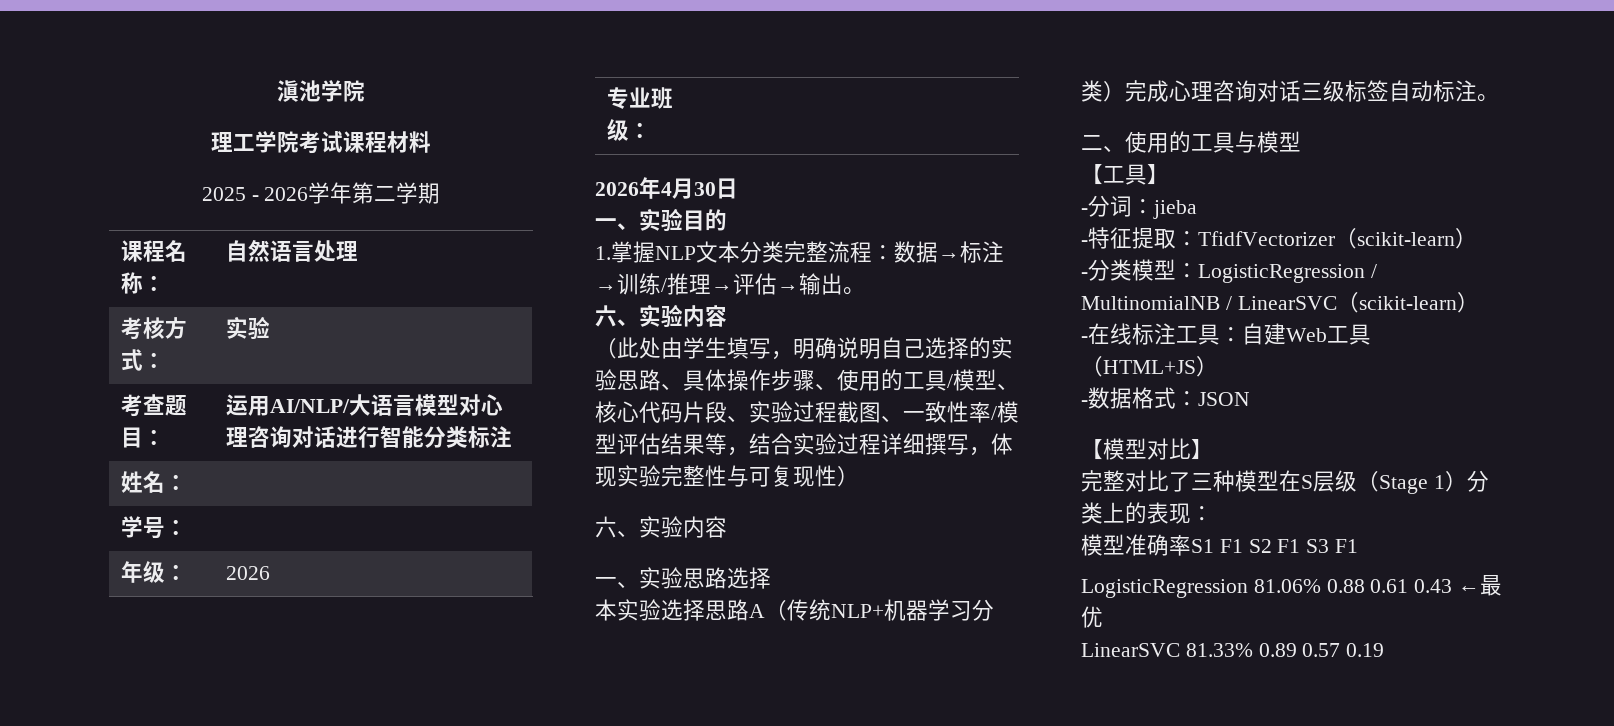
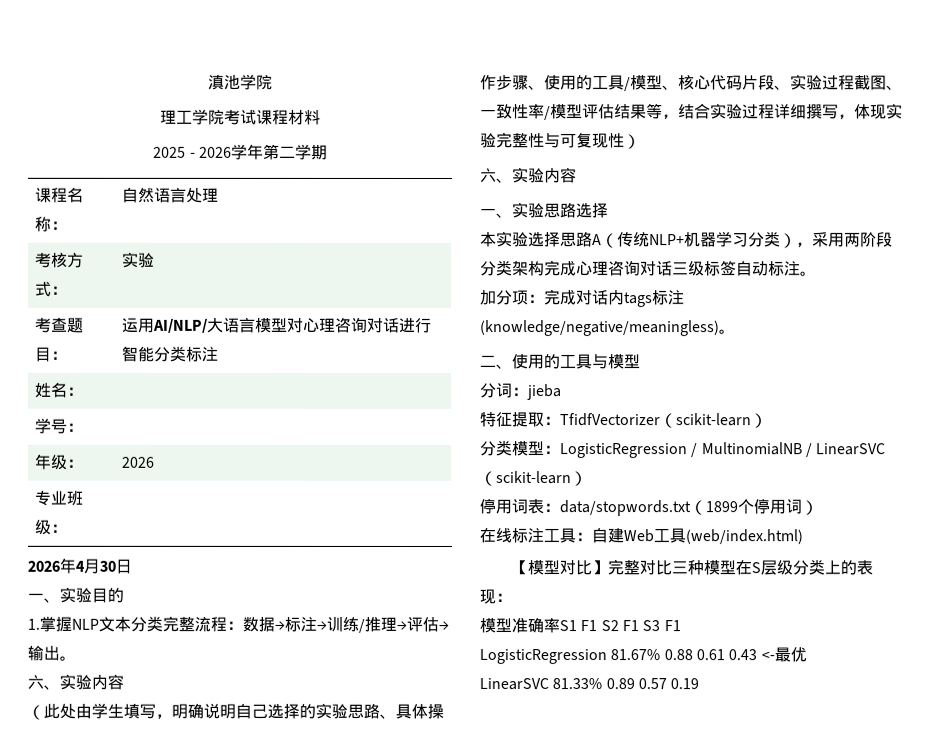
- 本实验选择思路A（传统NLP+机器学习分类）完成心理咨询对话三级标签自动标注。
+ 本实验选择思路A（传统NLP+机器学习分类），采用两阶段分类架构完成心理咨询对话三级标签自动标注。
+ 加分项：完成对话内tags标注(knowledge/negative/meaningless)。
- 【工具】
- -分词：jieba
+ 分词：jieba
- -特征提取：TfidfVectorizer（scikit-learn）
+ 特征提取：TfidfVectorizer（scikit-learn）
- -分类模型：LogisticRegression / MultinomialNB / LinearSVC（scikit-learn）
+ 分类模型：LogisticRegression / MultinomialNB / LinearSVC（scikit-learn）
- -在线标注工具：自建Web工具（HTML+JS）
- -数据格式：JSON
+ 停用词表：data/stopwords.txt（1899个停用词）
+ 在线标注工具：自建Web工具(web/index.html)
- 【模型对比】
- 完整对比了三种模型在S层级（Stage 1）分类上的表现：
+ 【模型对比】完整对比三种模型在S层级分类上的表现：
- LogisticRegression 81.06% 0.88 0.61 0.43 ←最优
+ LogisticRegression 81.67% 0.88 0.61 0.43 <-最优

